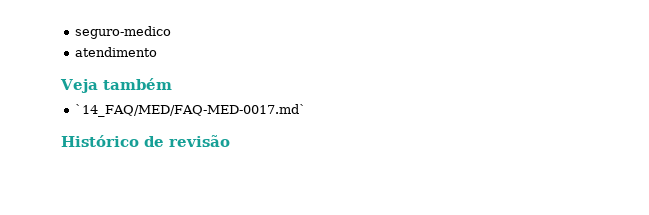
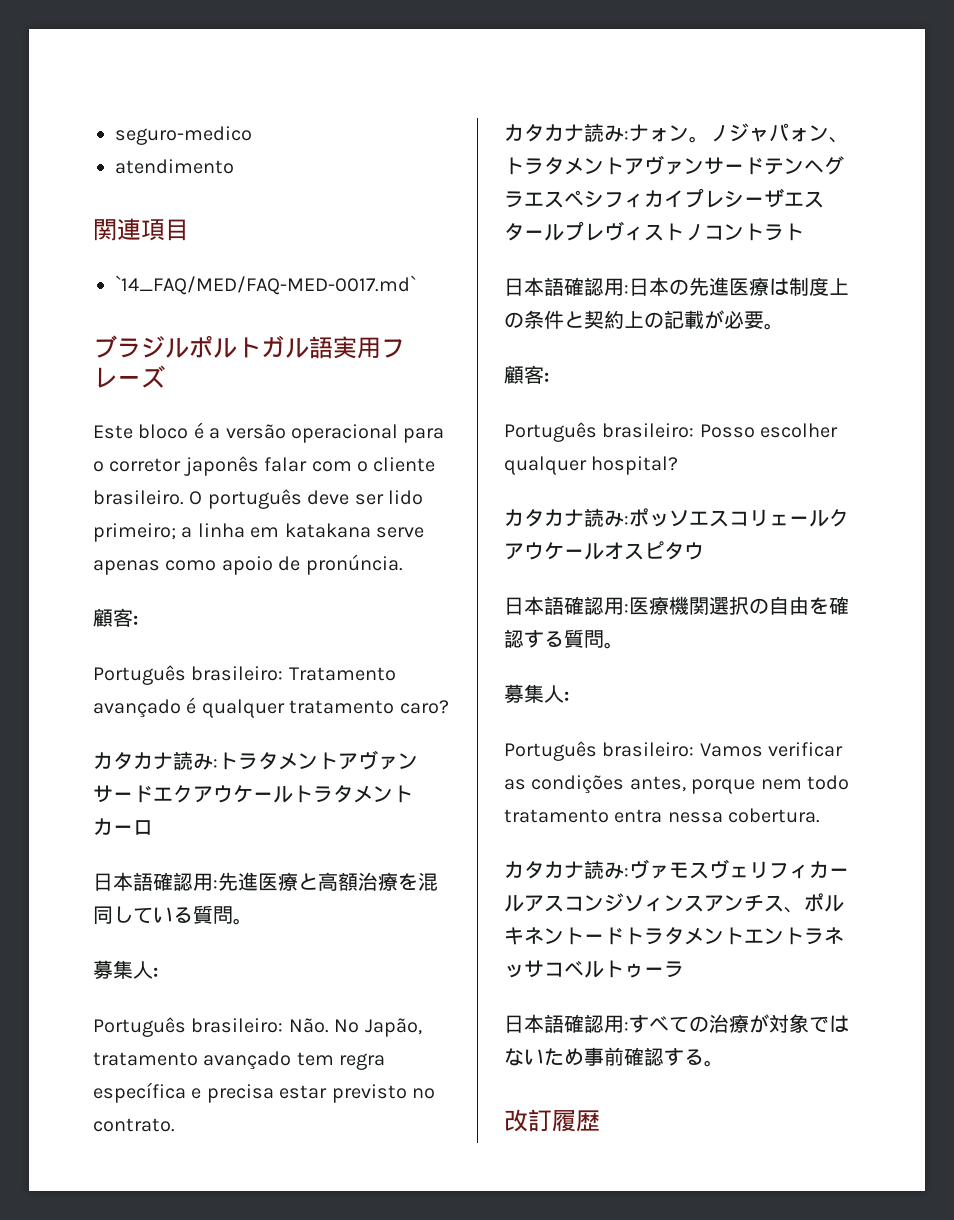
- Veja também
+ 関連項目
- Histórico de revisão
+ ブラジルポルトガル語実用フレーズ
+ Este bloco é a versão operacional para o corretor japonês falar com o cliente brasileiro. O português deve ser lido primeiro; a linha em katakana serve apenas como apoio de pronúncia.
+ 顧客:
+ Português brasileiro: Tratamento avançado é qualquer tratamento caro?
+ カタカナ読み:トラタメントアヴァンサードエクアウケールトラタメントカーロ
+ 日本語確認用:先進医療と高額治療を混同している質問。
+ 募集人:
+ Português brasileiro: Não. No Japão, tratamento avançado tem regra específica e precisa estar previsto no contrato.
+ カタカナ読み:ナォン。ノジャパォン、トラタメントアヴァンサードテンヘグラエスペシフィカイプレシーザエスタールプレヴィストノコントラト
+ 日本語確認用:日本の先進医療は制度上の条件と契約上の記載が必要。
+ 顧客:
+ Português brasileiro: Posso escolher qualquer hospital?
+ カタカナ読み:ポッソエスコリェールクアウケールオスピタウ
+ 日本語確認用:医療機関選択の自由を確認する質問。
+ 募集人:
+ Português brasileiro: Vamos verificar as condições antes, porque nem todo tratamento entra nessa cobertura.
+ カタカナ読み:ヴァモスヴェリフィカールアスコンジソィンスアンチス、ポルキネントードトラタメントエントラネッサコベルトゥーラ
+ 日本語確認用:すべての治療が対象ではないため事前確認する。
+ 改訂履歴

